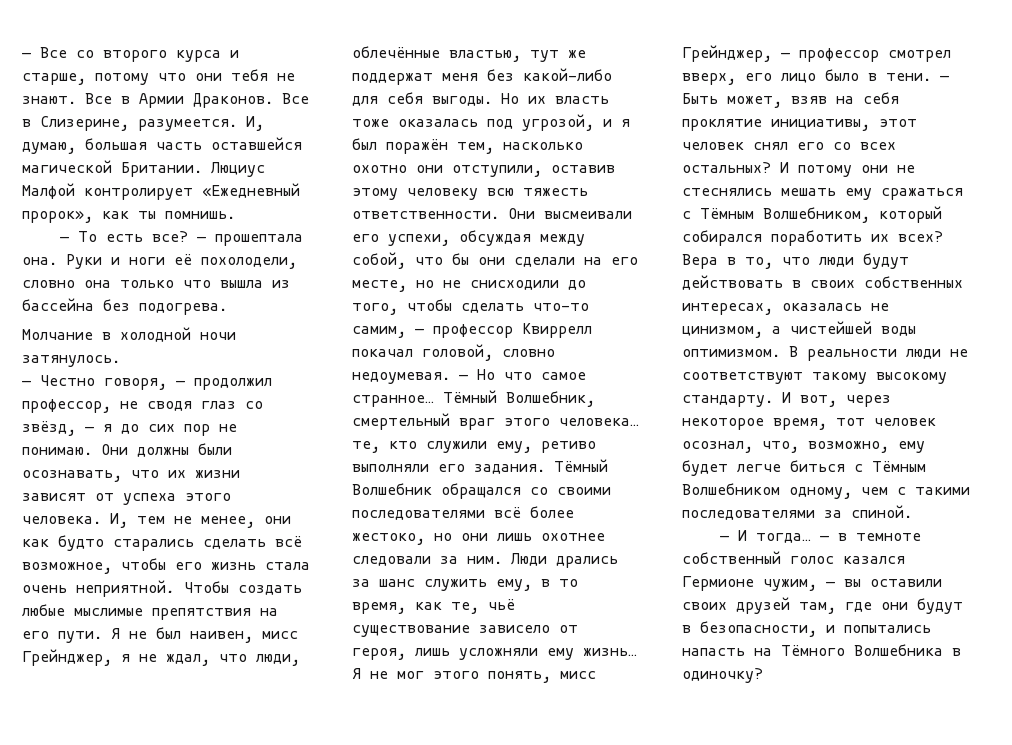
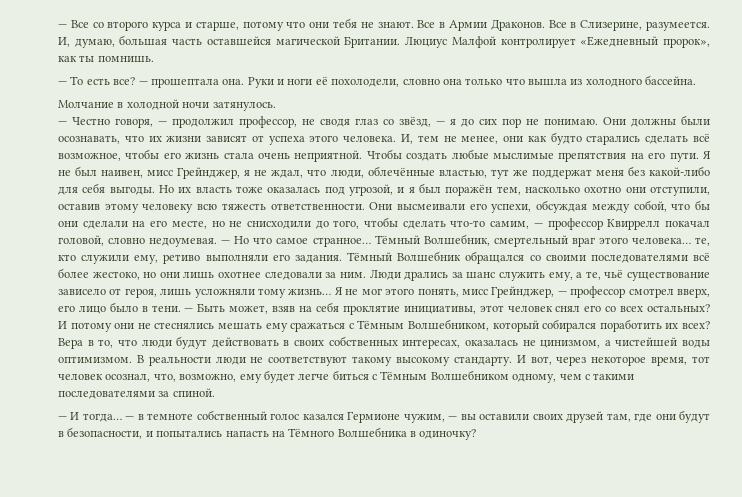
- Руки и ноги её похолодели, словно она только что вышла из бассейна без подогрева.
+ Руки и ноги её похолодели, словно она только что вышла из холодного бассейна.
- Люди дрались за шанс служить ему, в то время, как те, чьё существование зависело от героя, лишь усложняли ему жизнь…
+ Люди дрались за шанс служить ему, а те, чьё существование зависело от героя, лишь усложняли тому жизнь…

